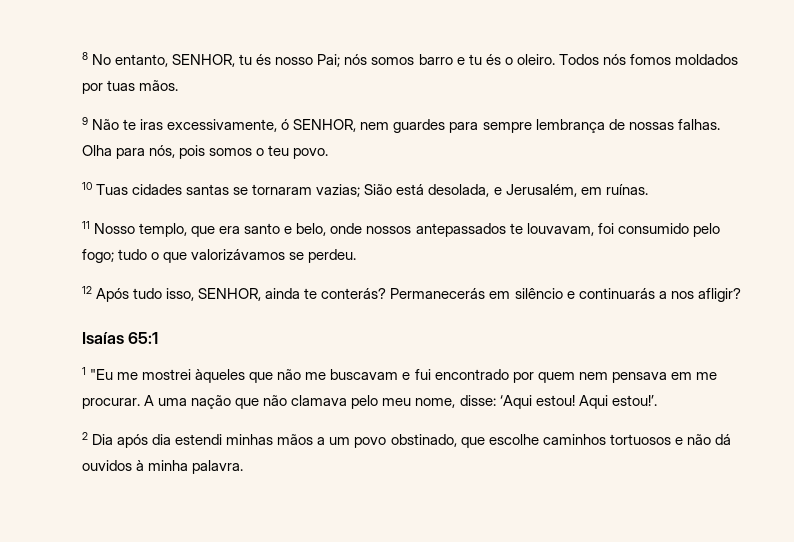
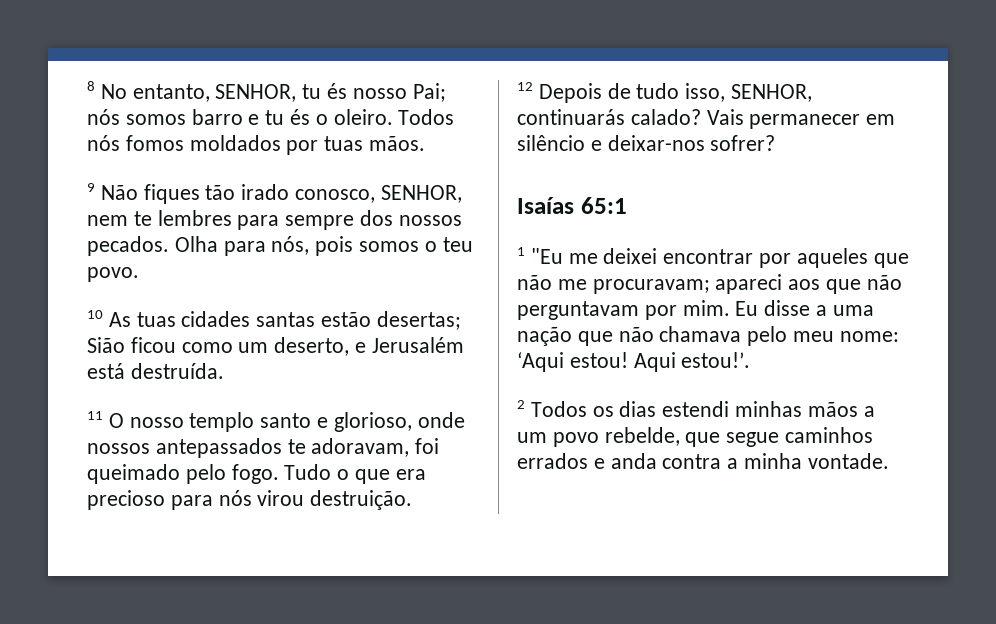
- 9 Não te iras excessivamente, ó SENHOR, nem guardes para sempre lembrança de nossas falhas.
+ 9 Não fiques tão irado conosco, SENHOR, nem te lembres para sempre dos nossos pecados.
- 10 Tuas cidades santas se tornaram vazias; Sião está desolada, e Jerusalém, em ruínas.
- 11 Nosso templo, que era santo e belo, onde nossos antepassados te louvavam, foi consumido pelo fogo; tudo o que valorizávamos se perdeu.
+ 10 As tuas cidades santas estão desertas; Sião ficou como um deserto, e Jerusalém está destruída.
+ 11 O nosso templo santo e glorioso, onde nossos antepassados te adoravam, foi queimado pelo fogo. Tudo o que era precioso para nós virou destruição.
- 12 Após tudo isso, SENHOR, ainda te conterás? Permanecerás em silêncio e continuarás a nos afligir?
+ 12 Depois de tudo isso, SENHOR, continuarás calado? Vais permanecer em silêncio e deixar-nos sofrer?
- 1 "Eu me mostrei àqueles que não me buscavam e fui encontrado por quem nem pensava em me procurar. A uma nação que não clamava pelo meu nome, disse: ‘Aqui estou!
+ 1 "Eu me deixei encontrar por aqueles que não me procuravam; apareci aos que não perguntavam por mim. Eu disse a uma nação que não chamava pelo meu nome: ‘Aqui estou!
- 2 Dia após dia estendi minhas mãos a um povo obstinado, que escolhe caminhos tortuosos e não dá ouvidos à minha palavra.
+ 2 Todos os dias estendi minhas mãos a um povo rebelde, que segue caminhos errados e anda contra a minha vontade.

